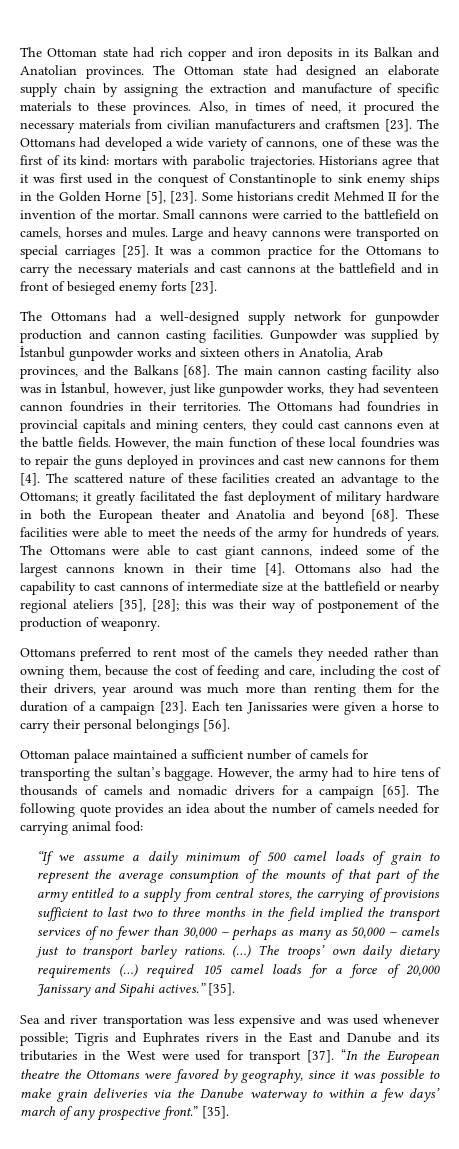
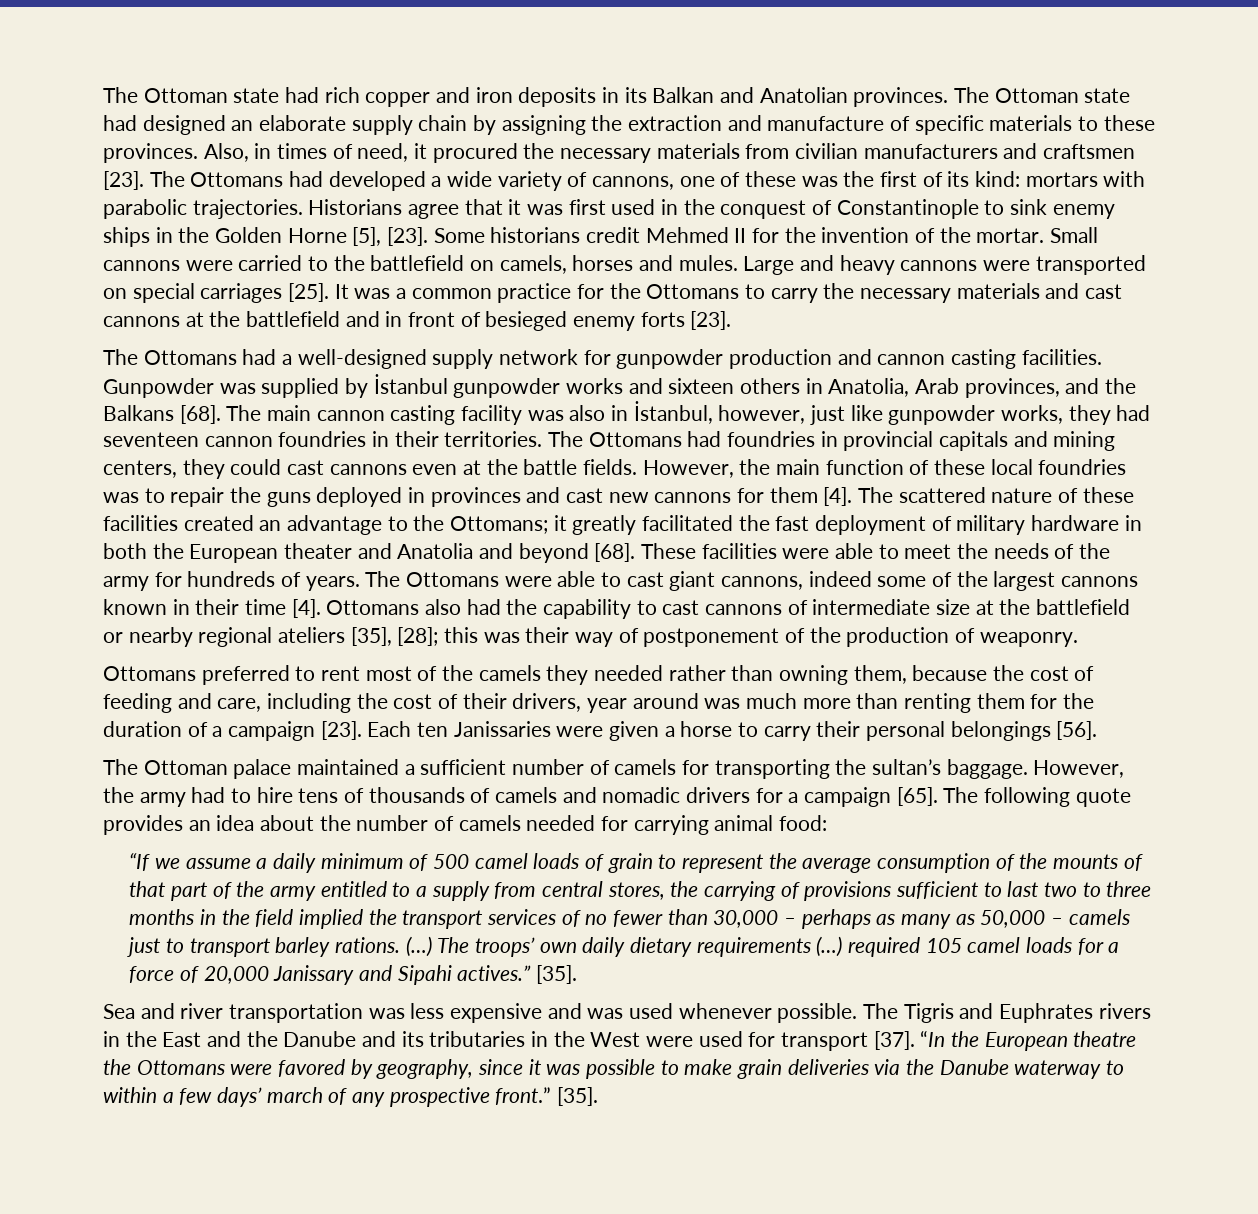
- The main cannon casting facility also was in İstanbul, however, just like gunpowder works, they had seventeen cannon foundries in their territories.
+ The main cannon casting facility was also in İstanbul, however, just like gunpowder works, they had seventeen cannon foundries in their territories.
- Ottoman palace maintained a sufficient number of camels for transporting the sultan’s baggage.
+ The Ottoman palace maintained a sufficient number of camels for transporting the sultan’s baggage.
- Sea and river transportation was less expensive and was used whenever possible; Tigris and Euphrates rivers in the East and Danube and its tributaries in the West were used for transport [37].
+ Sea and river transportation was less expensive and was used whenever possible. The Tigris and Euphrates rivers in the East and the Danube and its tributaries in the West were used for transport [37].

